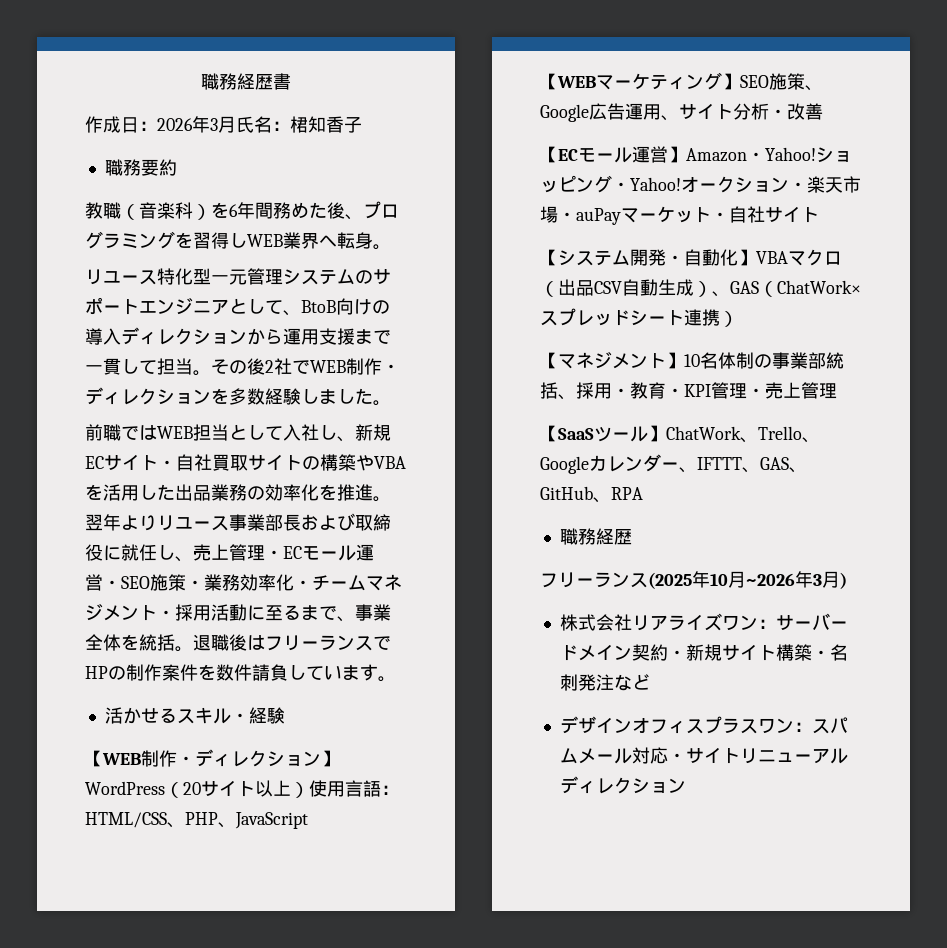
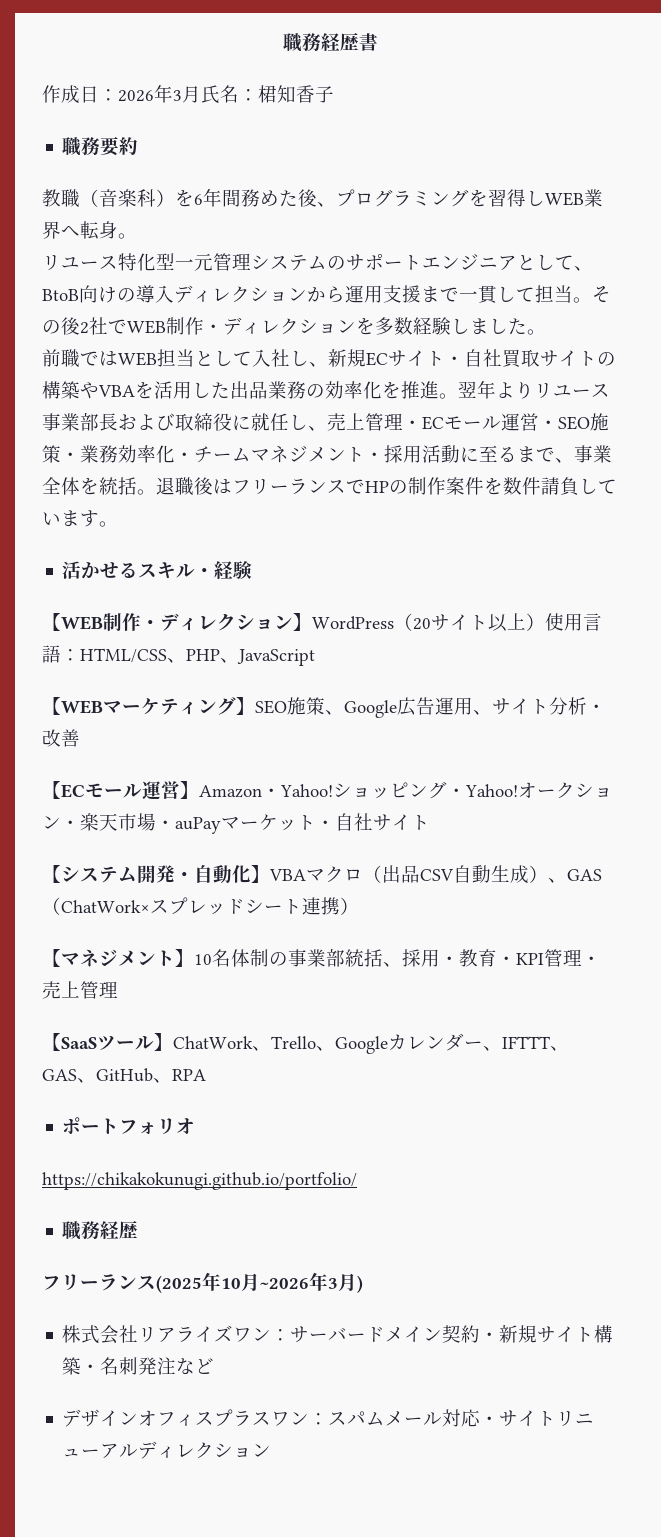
+ ポートフォリオ
+ https://chikakokunugi.github.io/portfolio/

